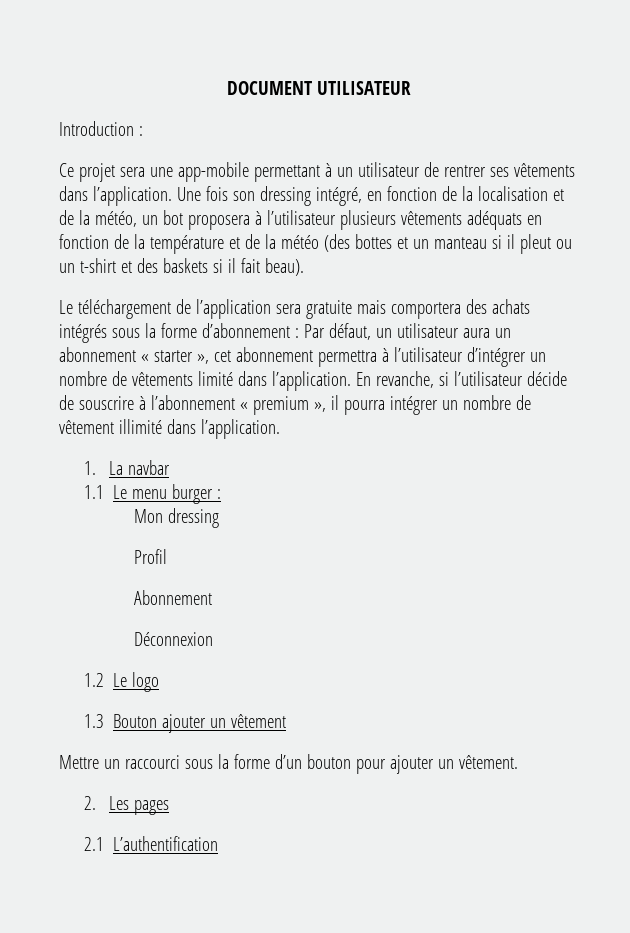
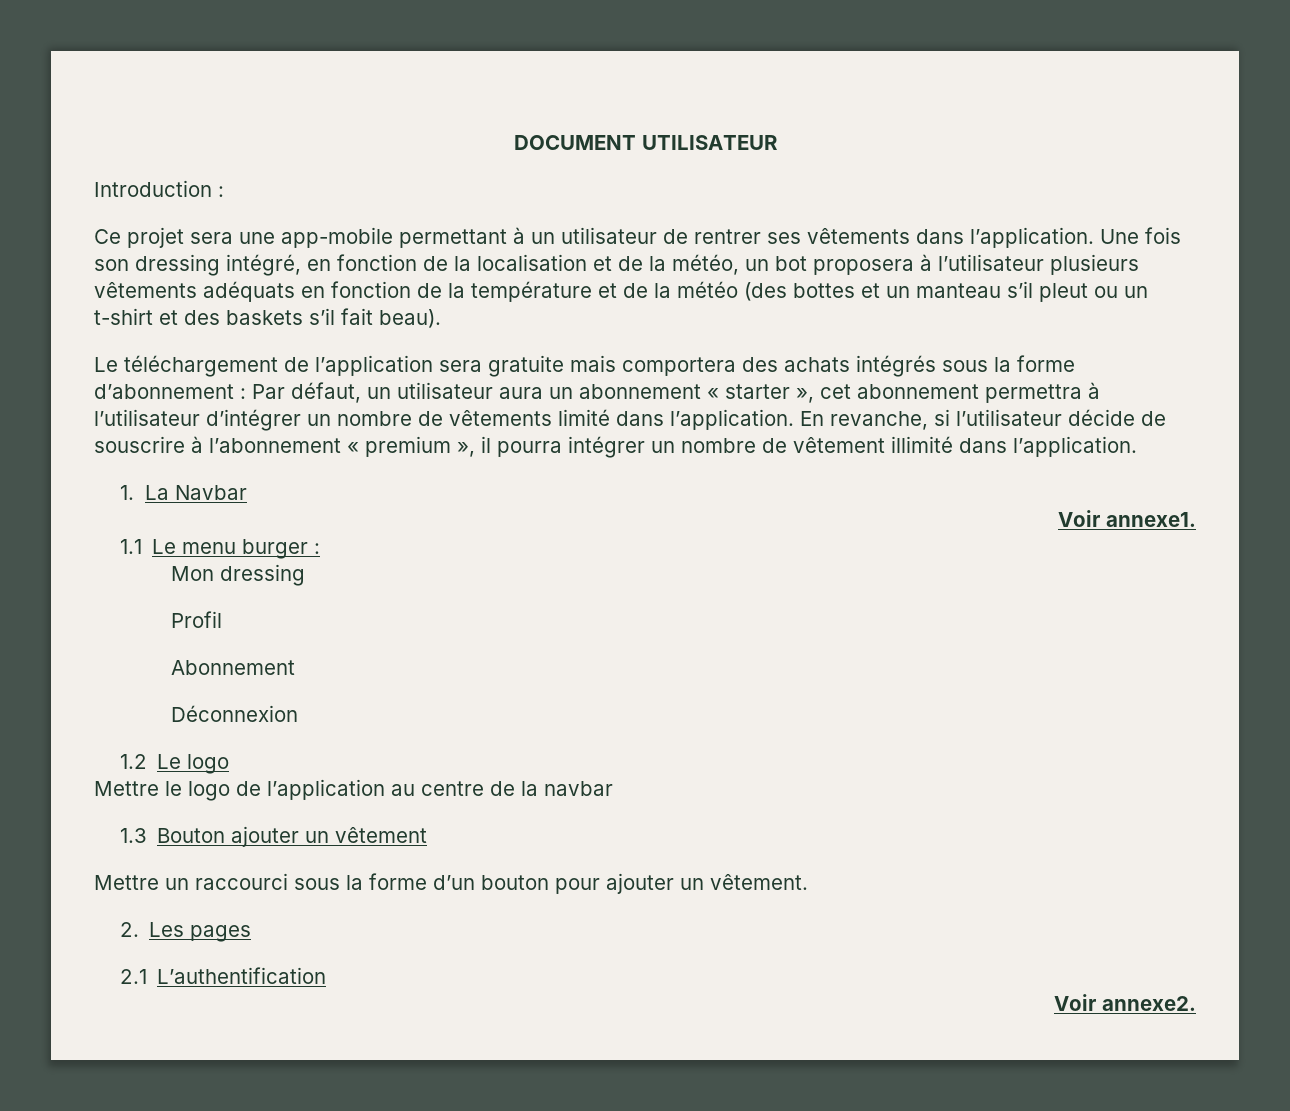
- Une fois son dressing intégré, en fonction de la localisation et de la météo, un bot proposera à l’utilisateur plusieurs vêtements adéquats en fonction de la température et de la météo (des bottes et un manteau si il pleut ou un t-shirt et des baskets si il fait beau).
+ Une fois son dressing intégré, en fonction de la localisation et de la météo, un bot proposera à l’utilisateur plusieurs vêtements adéquats en fonction de la température et de la météo (des bottes et un manteau s’il pleut ou un t-shirt et des baskets s’il fait beau).
- 1. La navbar
+ 1. La Navbar
+ Voir annexe1.
+ Mettre le logo de l’application au centre de la navbar
+ Voir annexe2.

